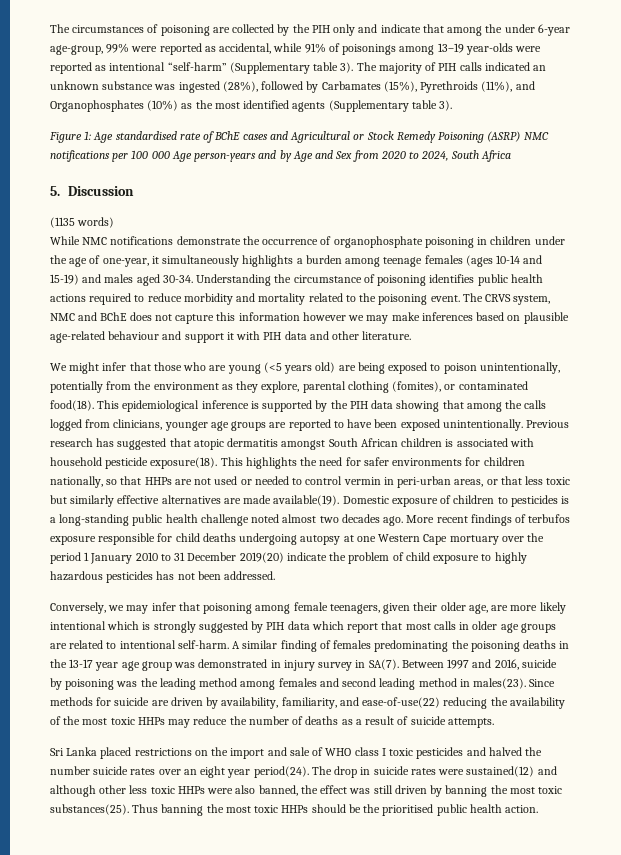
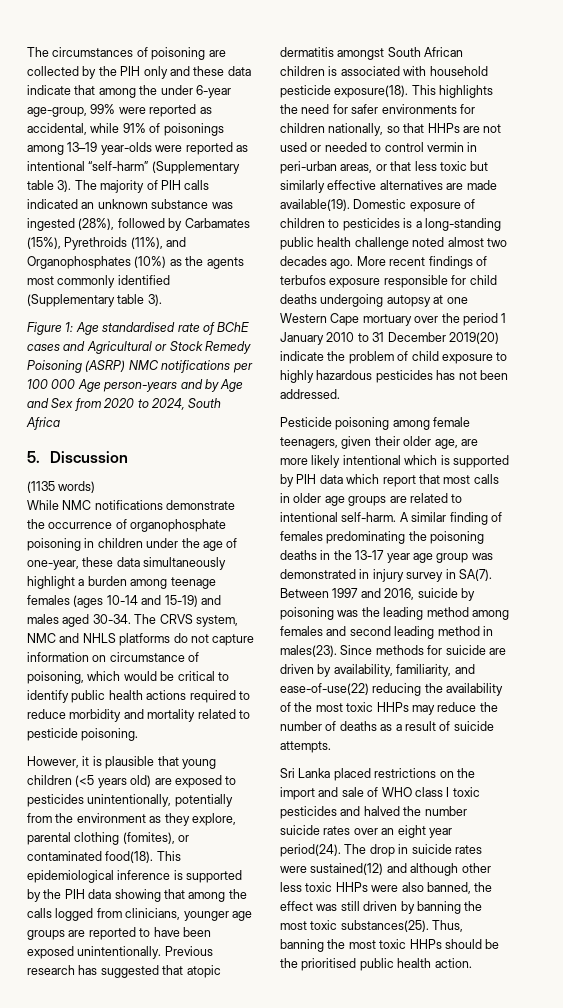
- The circumstances of poisoning are collected by the PIH only and indicate that among the under 6-year age-group, 99% were reported as accidental, while 91% of poisonings among 13–19 year-olds were reported as intentional “self-harm” (Supplementary table 3).
+ The circumstances of poisoning are collected by the PIH only and these data indicate that among the under 6-year age-group, 99% were reported as accidental, while 91% of poisonings among 13–19 year-olds were reported as intentional “self-harm” (Supplementary table 3).
- The majority of PIH calls indicated an unknown substance was ingested (28%), followed by Carbamates (15%), Pyrethroids (11%), and Organophosphates (10%) as the most identified agents (Supplementary table 3).
+ The majority of PIH calls indicated an unknown substance was ingested (28%), followed by Carbamates (15%), Pyrethroids (11%), and Organophosphates (10%) as the agents most commonly identified (Supplementary table 3).
- While NMC notifications demonstrate the occurrence of organophosphate poisoning in children under the age of one-year, it simultaneously highlights a burden among teenage females (ages 10-14 and 15-19) and males aged 30-34.
+ While NMC notifications demonstrate the occurrence of organophosphate poisoning in children under the age of one-year, these data simultaneously highlight a burden among teenage females (ages 10-14 and 15-19) and males aged 30-34.
- Understanding the circumstance of poisoning identifies public health actions required to reduce morbidity and mortality related to the poisoning event. The CRVS system, NMC and BChE does not capture this information however we may make inferences based on plausible age-related behaviour and support it with PIH data and other literature.
- We might infer that those who are young (<5 years old) are being exposed to poison unintentionally, potentially from the environment as they explore, parental clothing (fomites), or contaminated food(18).
+ The CRVS system, NMC and NHLS platforms do not capture information on circumstance of poisoning, which would be critical to identify public health actions required to reduce morbidity and mortality related to pesticide poisoning.
+ However, it is plausible that young children (<5 years old) are exposed to pesticides unintentionally, potentially from the environment as they explore, parental clothing (fomites), or contaminated food(18).
- Conversely, we may infer that poisoning among female teenagers, given their older age, are more likely intentional which is strongly suggested by PIH data which report that most calls in older age groups are related to intentional self-harm.
+ Pesticide poisoning among female teenagers, given their older age, are more likely intentional which is supported by PIH data which report that most calls in older age groups are related to intentional self-harm.
- Thus banning the most toxic HHPs should be the prioritised public health action.
+ Thus, banning the most toxic HHPs should be the prioritised public health action.

